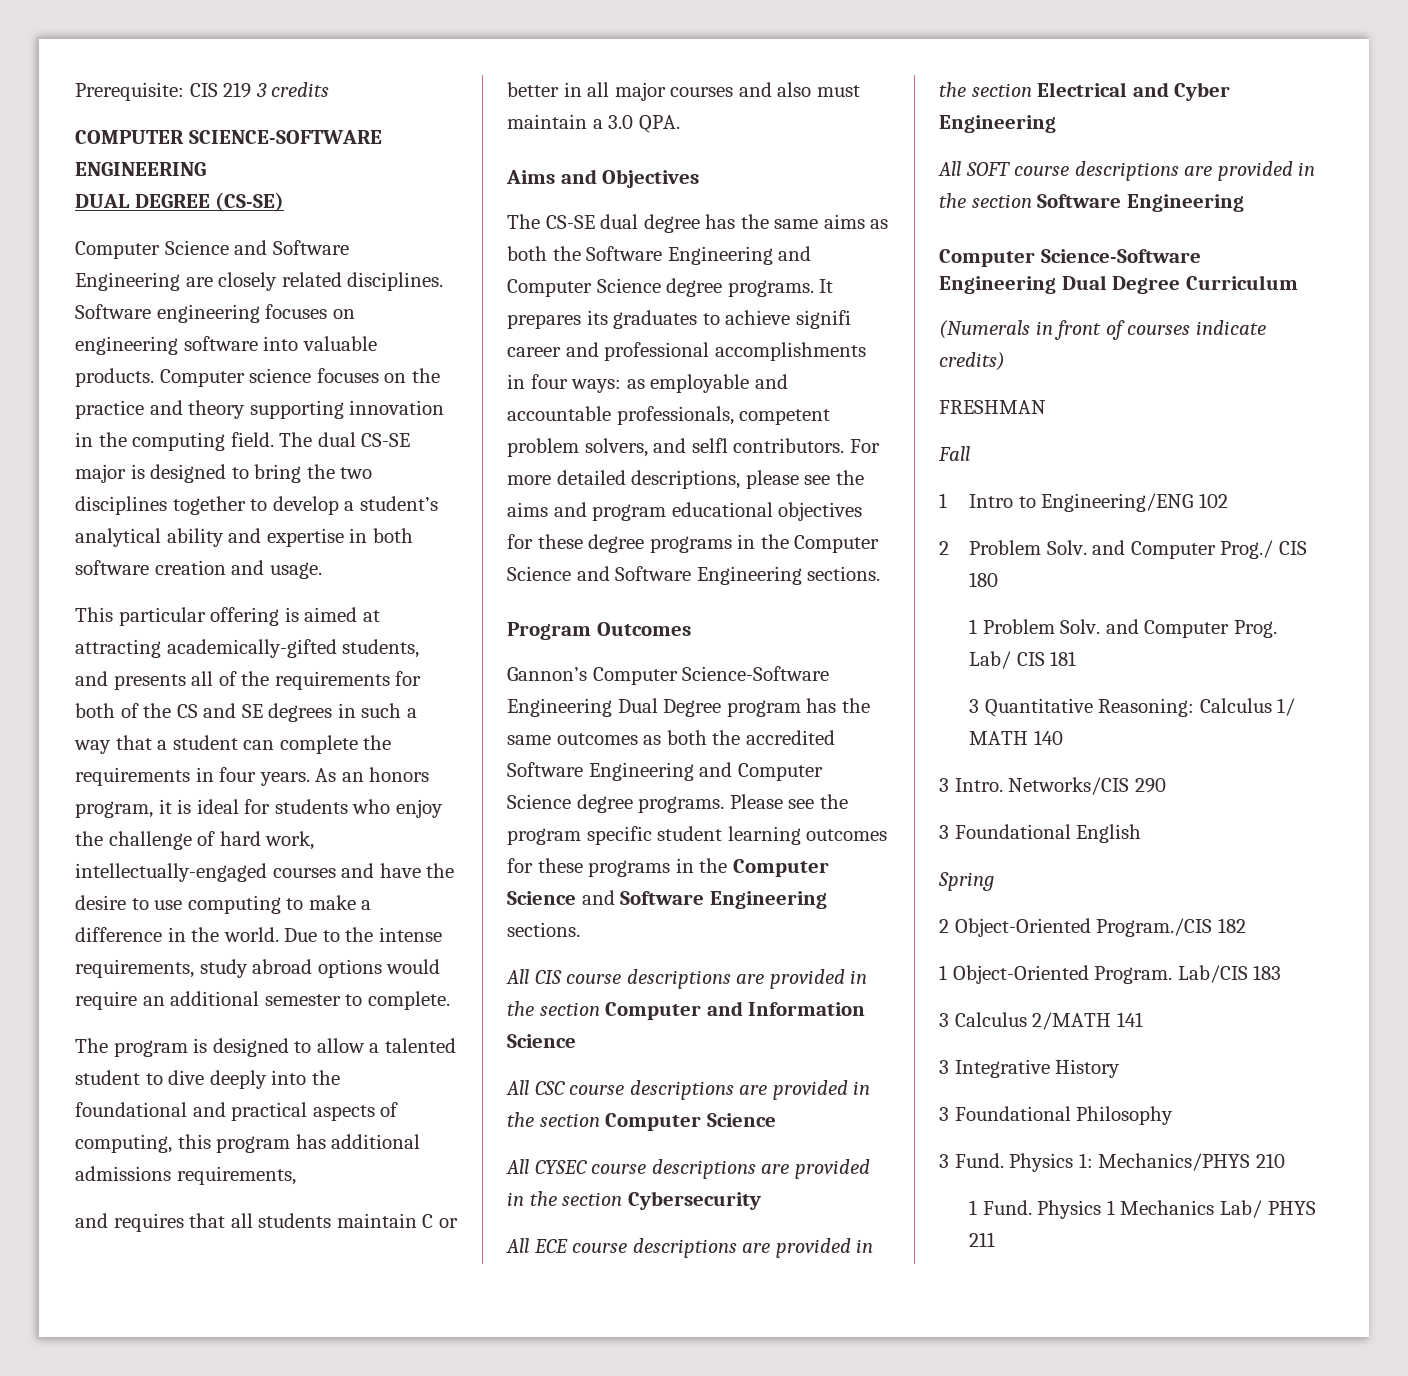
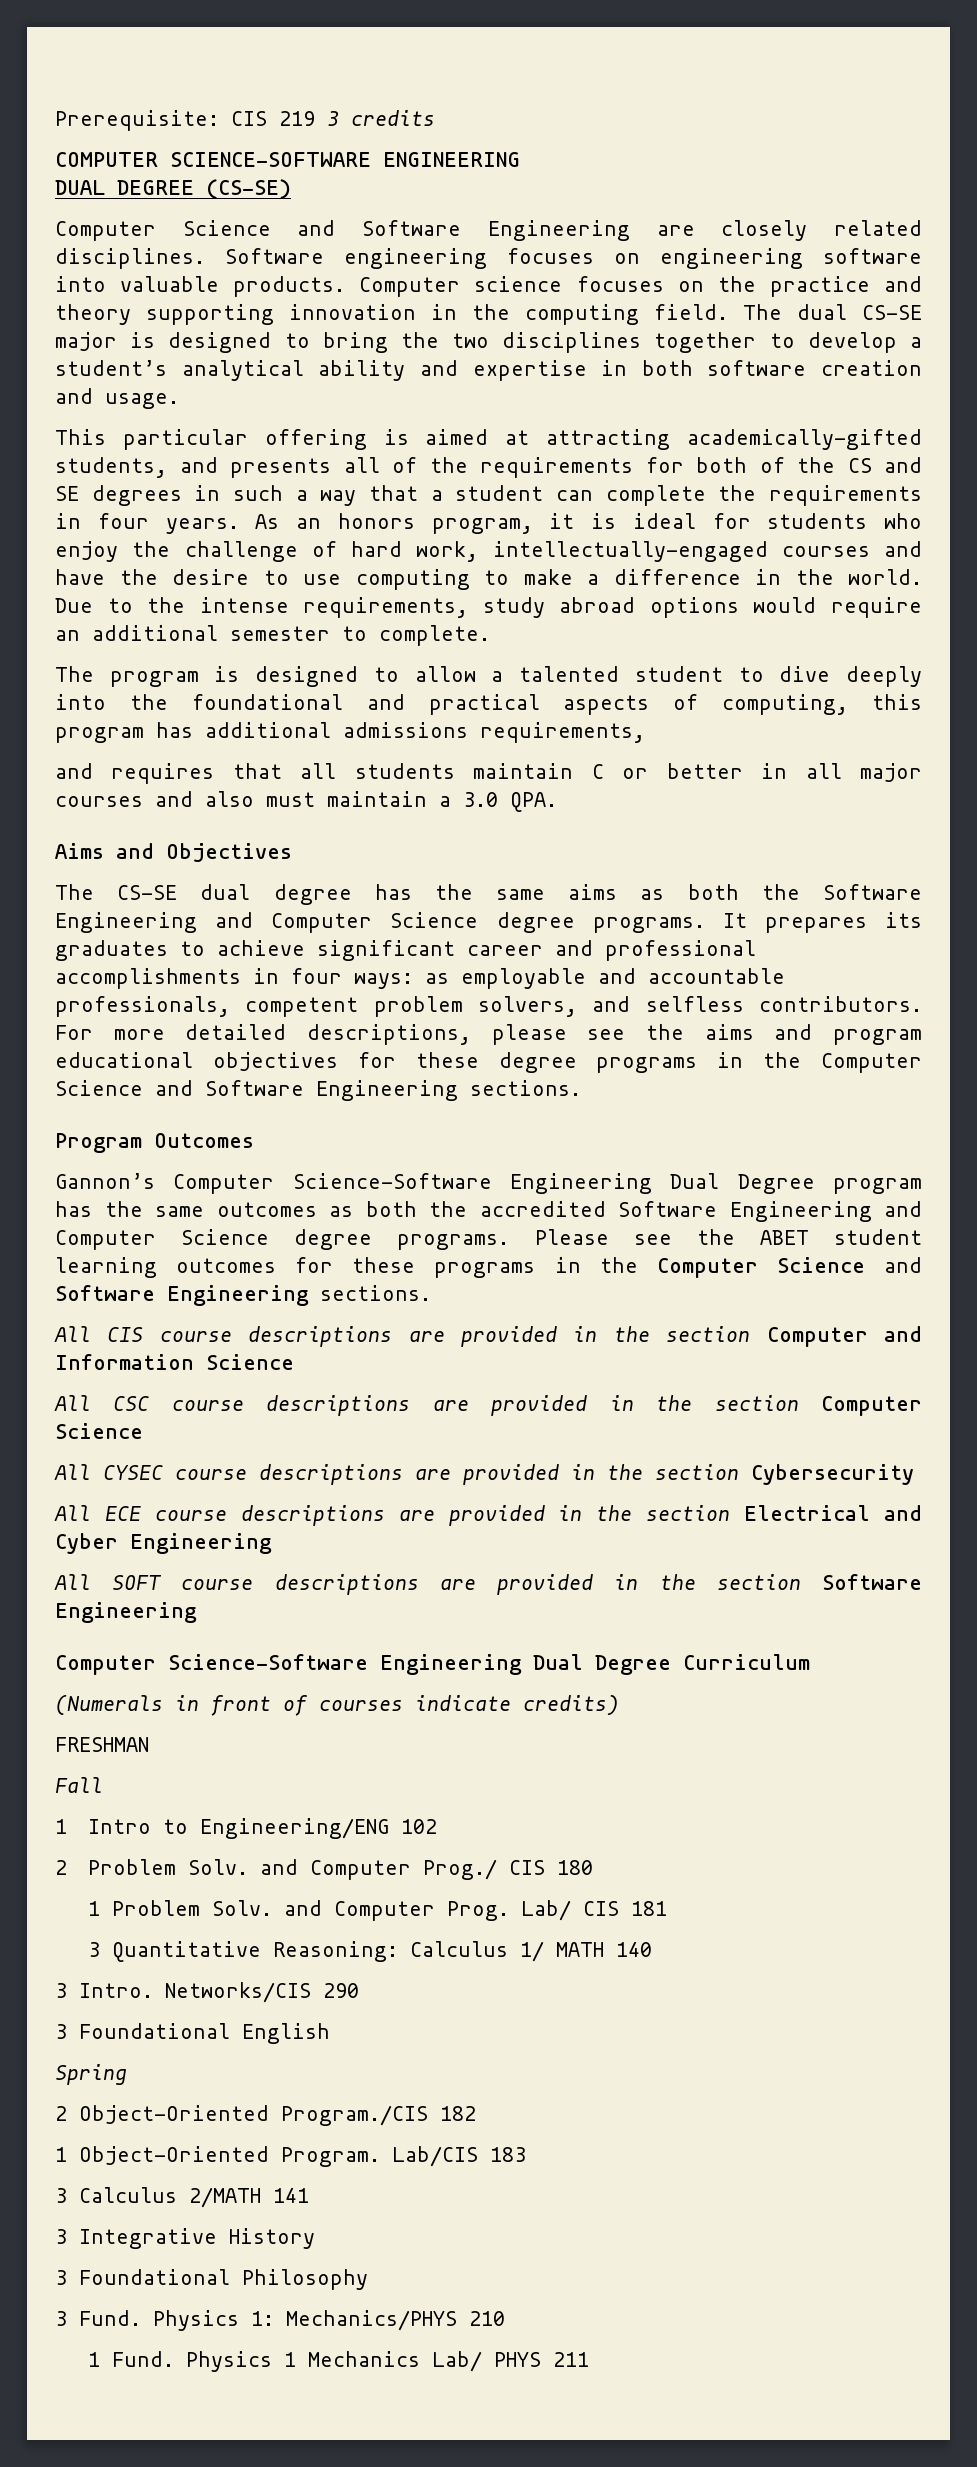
- It prepares its graduates to achieve signifi career and professional accomplishments in four ways: as employable and accountable professionals, competent problem solvers, and selfl contributors.
+ It prepares its graduates to achieve significant career and professional accomplishments in four ways: as employable and accountable professionals, competent problem solvers, and selfless contributors.
- Please see the program specific student learning outcomes for these programs in the Computer Science and Software Engineering sections.
+ Please see the ABET student learning outcomes for these programs in the Computer Science and Software Engineering sections.

